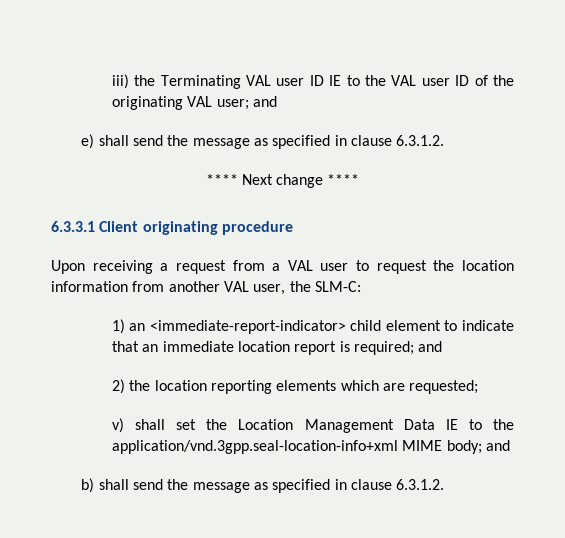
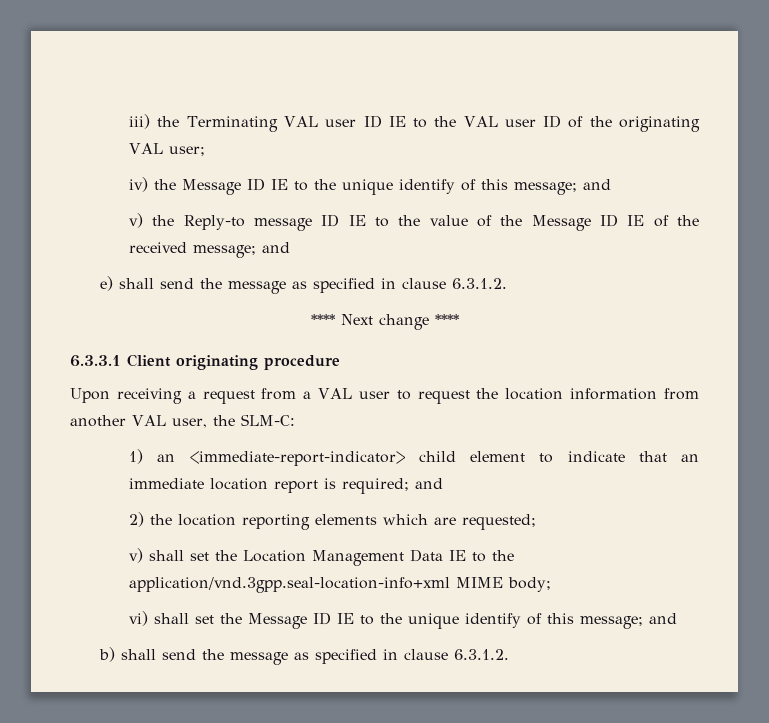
- iii) the Terminating VAL user ID IE to the VAL user ID of the originating VAL user; and
+ iii) the Terminating VAL user ID IE to the VAL user ID of the originating VAL user;
+ iv) the Message ID IE to the unique identify of this message; and
+ v) the Reply-to message ID IE to the value of the Message ID IE of the received message; and
- v) shall set the Location Management Data IE to the application/vnd.3gpp.seal-location-info+xml MIME body; and
+ v) shall set the Location Management Data IE to the application/vnd.3gpp.seal-location-info+xml MIME body;
+ vi) shall set the Message ID IE to the unique identify of this message; and

